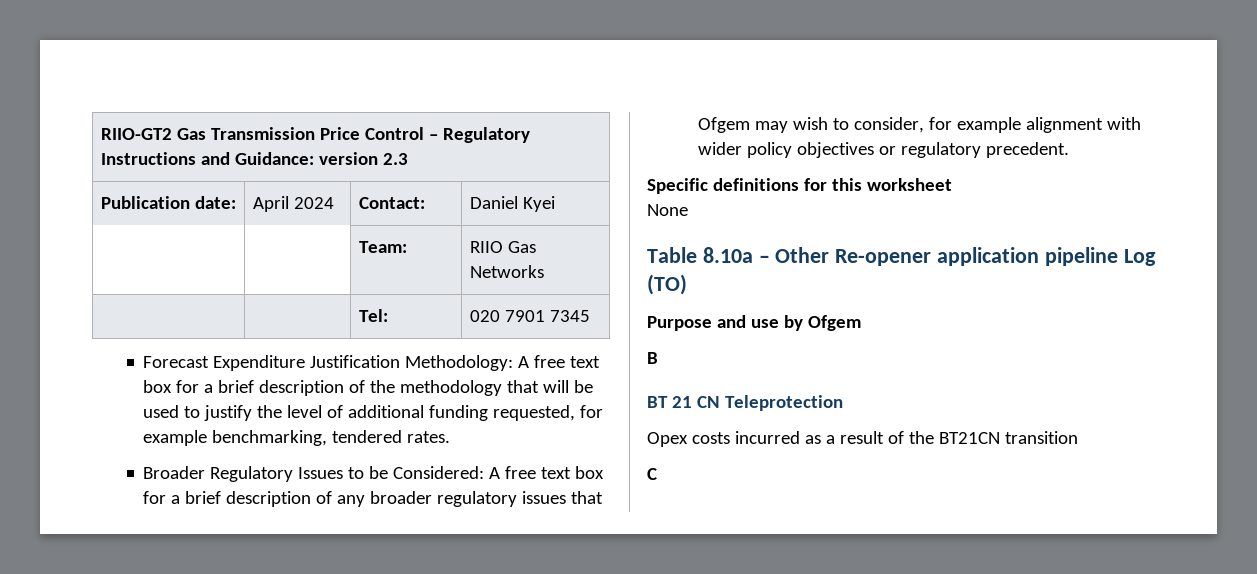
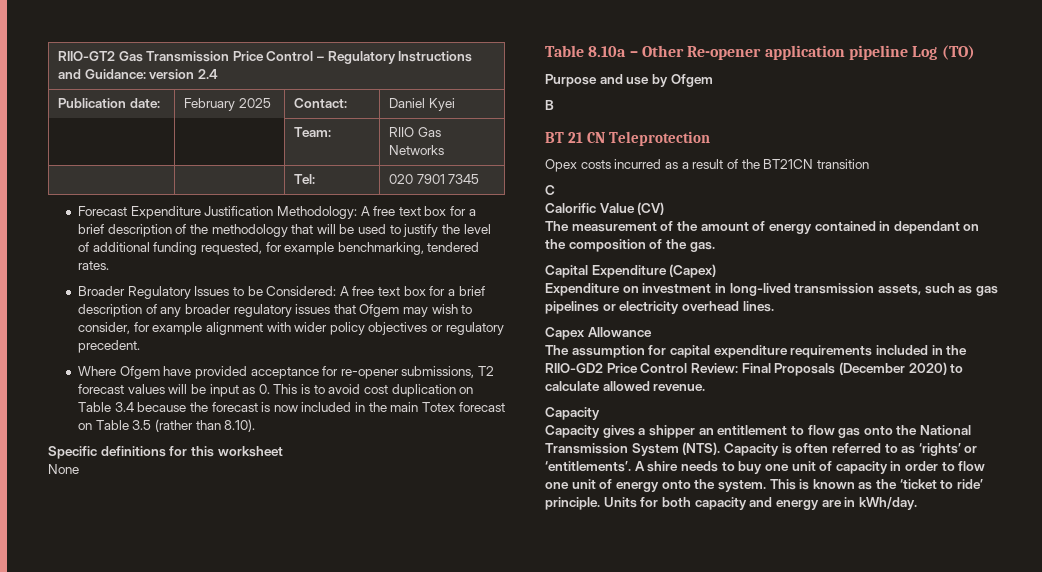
- RIIO-GT2 Gas Transmission Price Control – Regulatory Instructions and Guidance: version 2.3
+ RIIO-GT2 Gas Transmission Price Control – Regulatory Instructions and Guidance: version 2.4
- Publication date: | April 2024 | Contact: | Daniel Kyei
+ Publication date: | February 2025 | Contact: | Daniel Kyei
+ Where Ofgem have provided acceptance for re-opener submissions, T2 forecast values will be input as 0. This is to avoid cost duplication on Table 3.4 because the forecast is now included in the main Totex forecast on Table 3.5 (rather than 8.10).
+ Calorific Value (CV)
+ The measurement of the amount of energy contained in dependant on the composition of the gas.
+ Capital Expenditure (Capex)
+ Expenditure on investment in long-lived transmission assets, such as gas pipelines or electricity overhead lines.
+ Capex Allowance
+ The assumption for capital expenditure requirements included in the RIIO-GD2 Price Control Review: Final Proposals (December 2020) to calculate allowed revenue.
+ Capacity
+ Capacity gives a shipper an entitlement to flow gas onto the National Transmission System (NTS). Capacity is often referred to as ‘rights’ or ‘entitlements’. A shire needs to buy one unit of capacity in order to flow one unit of energy onto the system. This is known as the ‘ticket to ride’ principle. Units for both capacity and energy are in kWh/day.

